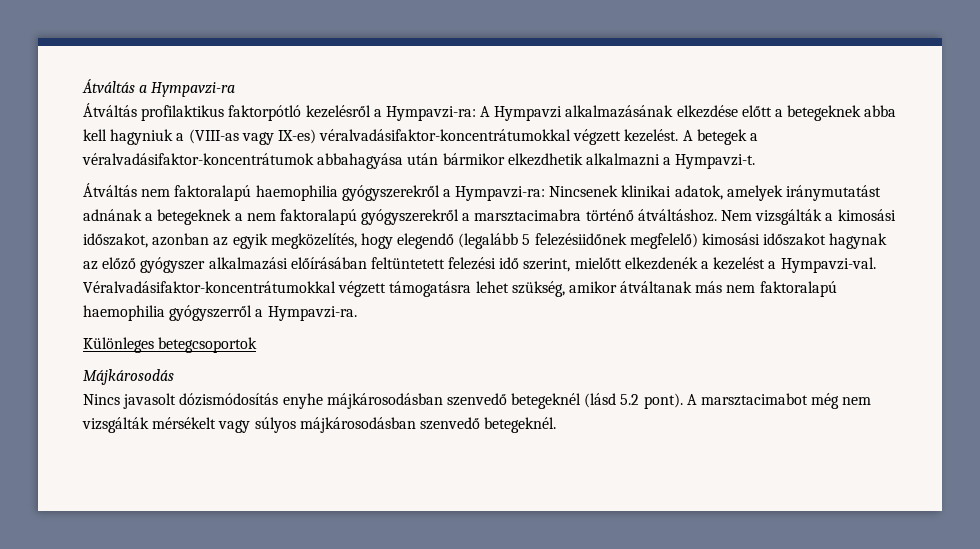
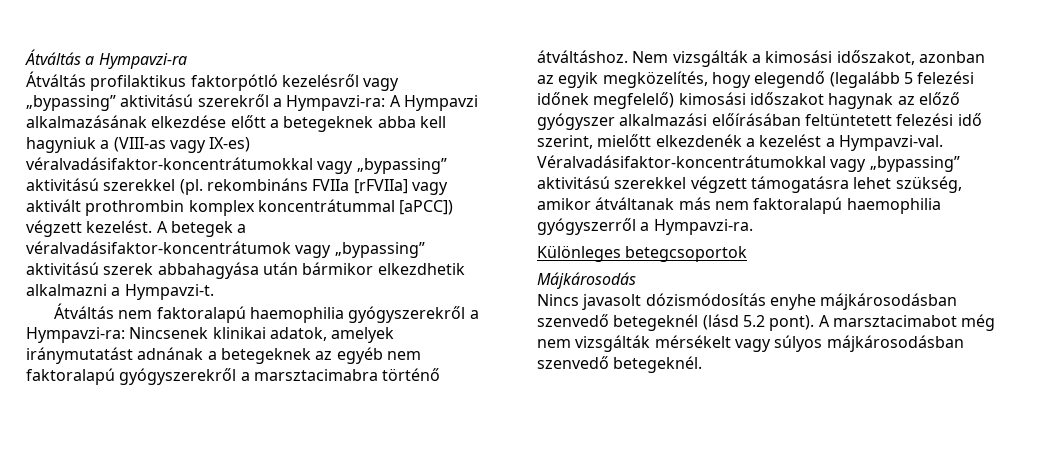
- Átváltás profilaktikus faktorpótló kezelésről a Hympavzi-ra: A Hympavzi alkalmazásának elkezdése előtt a betegeknek abba kell hagyniuk a (VIII-as vagy IX-es) véralvadásifaktor-koncentrátumokkal végzett kezelést.
+ Átváltás profilaktikus faktorpótló kezelésről vagy „bypassing” aktivitású szerekről a Hympavzi-ra: A Hympavzi alkalmazásának elkezdése előtt a betegeknek abba kell hagyniuk a (VIII-as vagy IX-es) véralvadásifaktor-koncentrátumokkal vagy „bypassing” aktivitású szerekkel (pl. rekombináns FVIIa [rFVIIa] vagy aktivált prothrombin komplex koncentrátummal [aPCC]) végzett kezelést.
- A betegek a véralvadásifaktor-koncentrátumok abbahagyása után bármikor elkezdhetik alkalmazni a Hympavzi-t.
+ A betegek a véralvadásifaktor-koncentrátumok vagy „bypassing” aktivitású szerek abbahagyása után bármikor elkezdhetik alkalmazni a Hympavzi-t.
- Átváltás nem faktoralapú haemophilia gyógyszerekről a Hympavzi-ra: Nincsenek klinikai adatok, amelyek iránymutatást adnának a betegeknek a nem faktoralapú gyógyszerekről a marsztacimabra történő átváltáshoz.
+ Átváltás nem faktoralapú haemophilia gyógyszerekről a Hympavzi-ra: Nincsenek klinikai adatok, amelyek iránymutatást adnának a betegeknek az egyéb nem faktoralapú gyógyszerekről a marsztacimabra történő átváltáshoz.
- Nem vizsgálták a kimosási időszakot, azonban az egyik megközelítés, hogy elegendő (legalább 5 felezésiidőnek megfelelő) kimosási időszakot hagynak az előző gyógyszer alkalmazási előírásában feltüntetett felezési idő szerint, mielőtt elkezdenék a kezelést a Hympavzi-val.
+ Nem vizsgálták a kimosási időszakot, azonban az egyik megközelítés, hogy elegendő (legalább 5 felezési időnek megfelelő) kimosási időszakot hagynak az előző gyógyszer alkalmazási előírásában feltüntetett felezési idő szerint, mielőtt elkezdenék a kezelést a Hympavzi-val.
- Véralvadásifaktor-koncentrátumokkal végzett támogatásra lehet szükség, amikor átváltanak más nem faktoralapú haemophilia gyógyszerről a Hympavzi-ra.
+ Véralvadásifaktor-koncentrátumokkal vagy „bypassing” aktivitású szerekkel végzett támogatásra lehet szükség, amikor átváltanak más nem faktoralapú haemophilia gyógyszerről a Hympavzi-ra.

